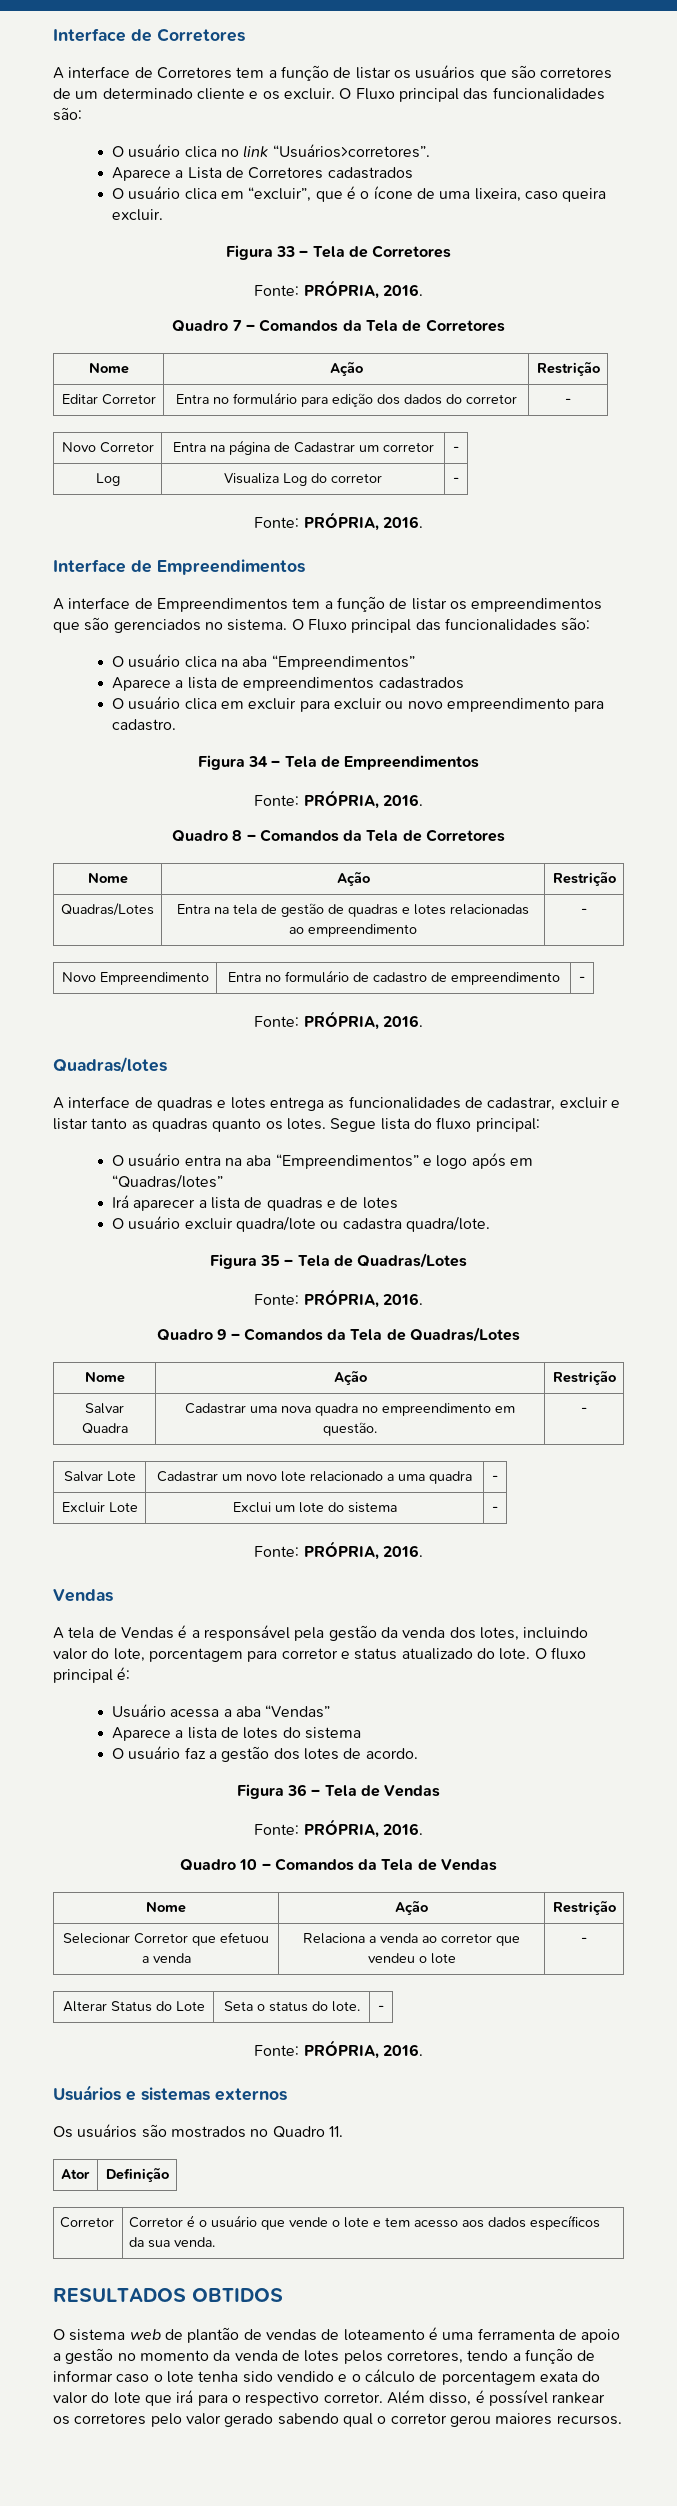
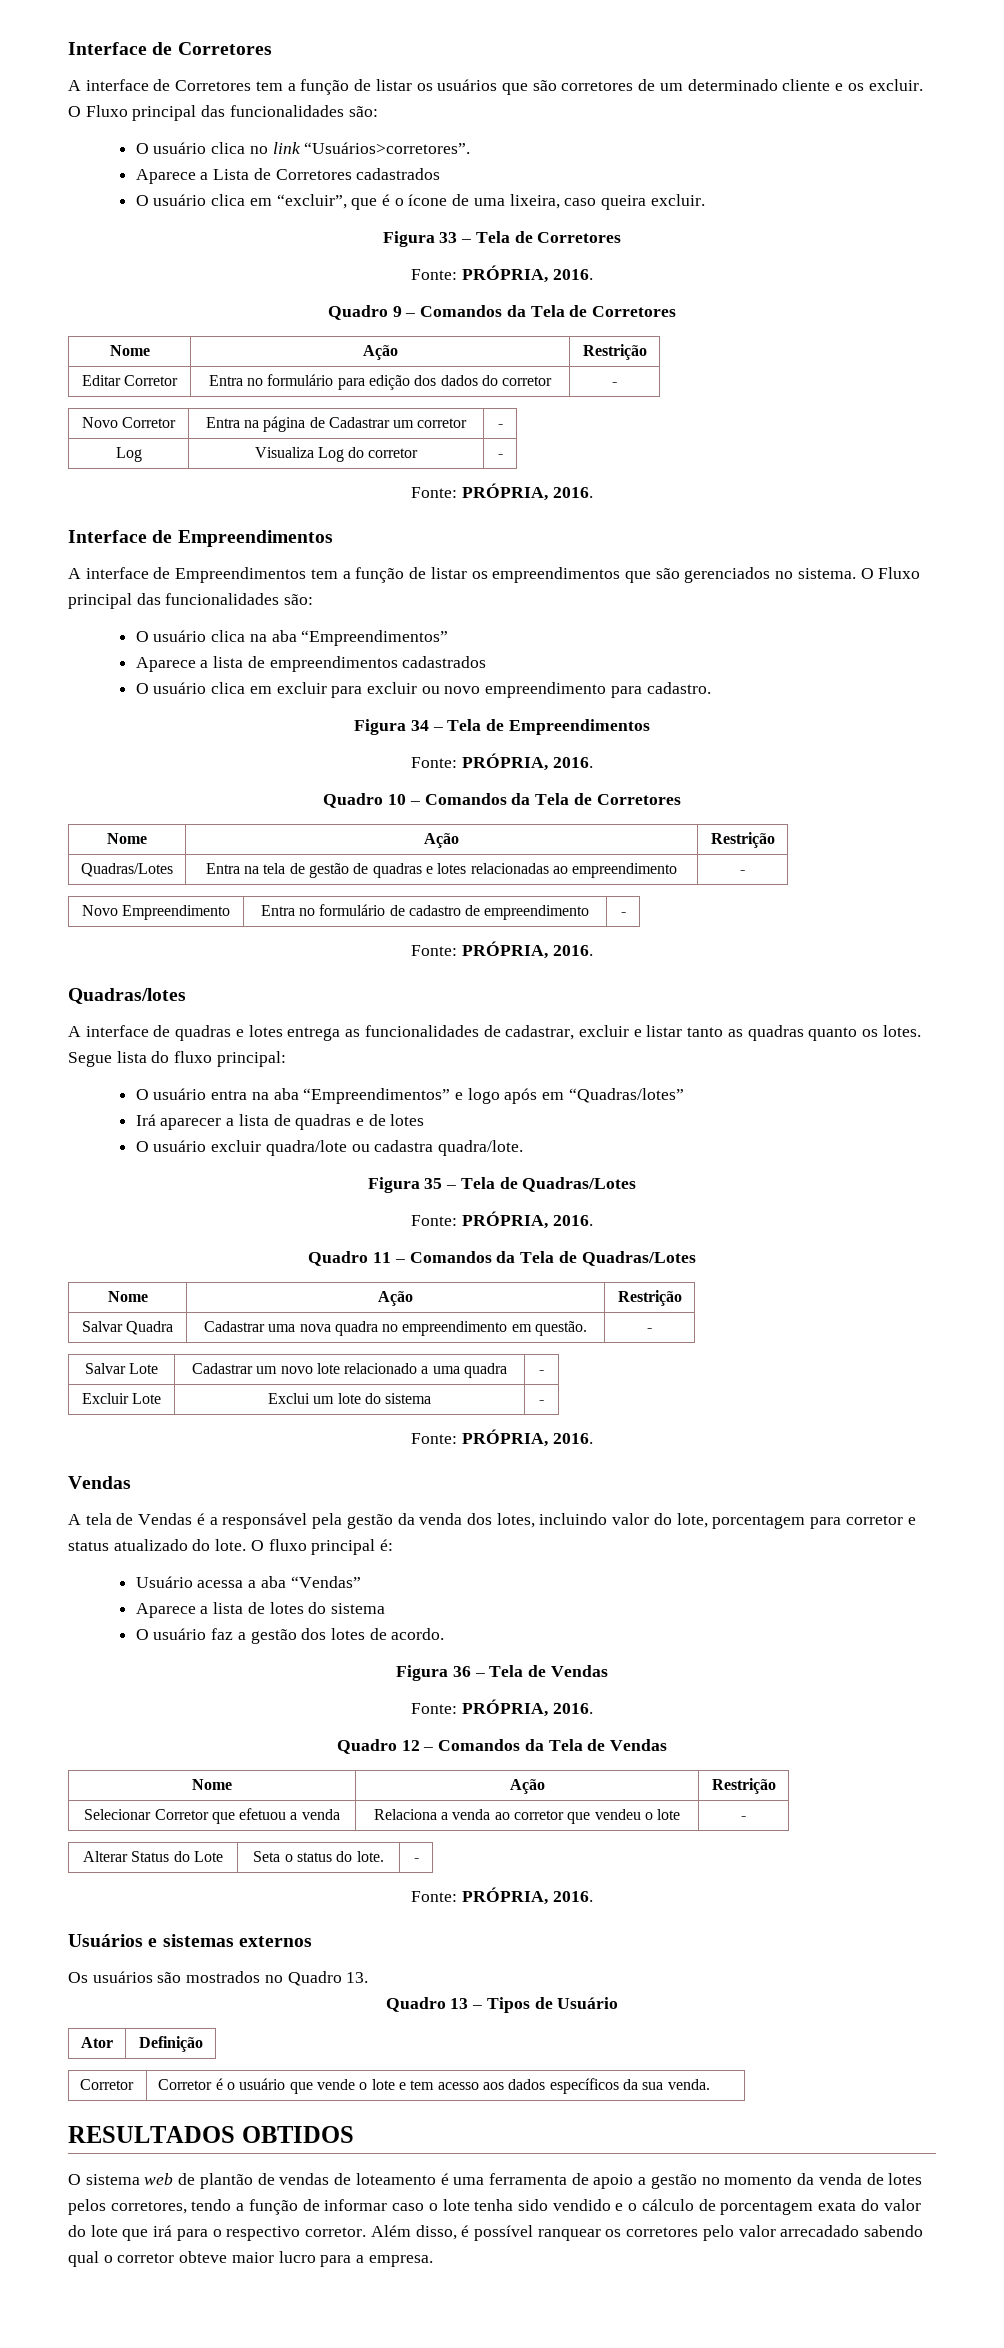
- Quadro 7 – Comandos da Tela de Corretores
+ Quadro 9 – Comandos da Tela de Corretores
- Quadro 8 – Comandos da Tela de Corretores
+ Quadro 10 – Comandos da Tela de Corretores
- Quadro 9 – Comandos da Tela de Quadras/Lotes
+ Quadro 11 – Comandos da Tela de Quadras/Lotes
- Quadro 10 – Comandos da Tela de Vendas
+ Quadro 12 – Comandos da Tela de Vendas
- Os usuários são mostrados no Quadro 11.
+ Os usuários são mostrados no Quadro 13.
+ Quadro 13 – Tipos de Usuário
- Além disso, é possível rankear os corretores pelo valor gerado sabendo qual o corretor gerou maiores recursos.
+ Além disso, é possível ranquear os corretores pelo valor arrecadado sabendo qual o corretor obteve maior lucro para a empresa.

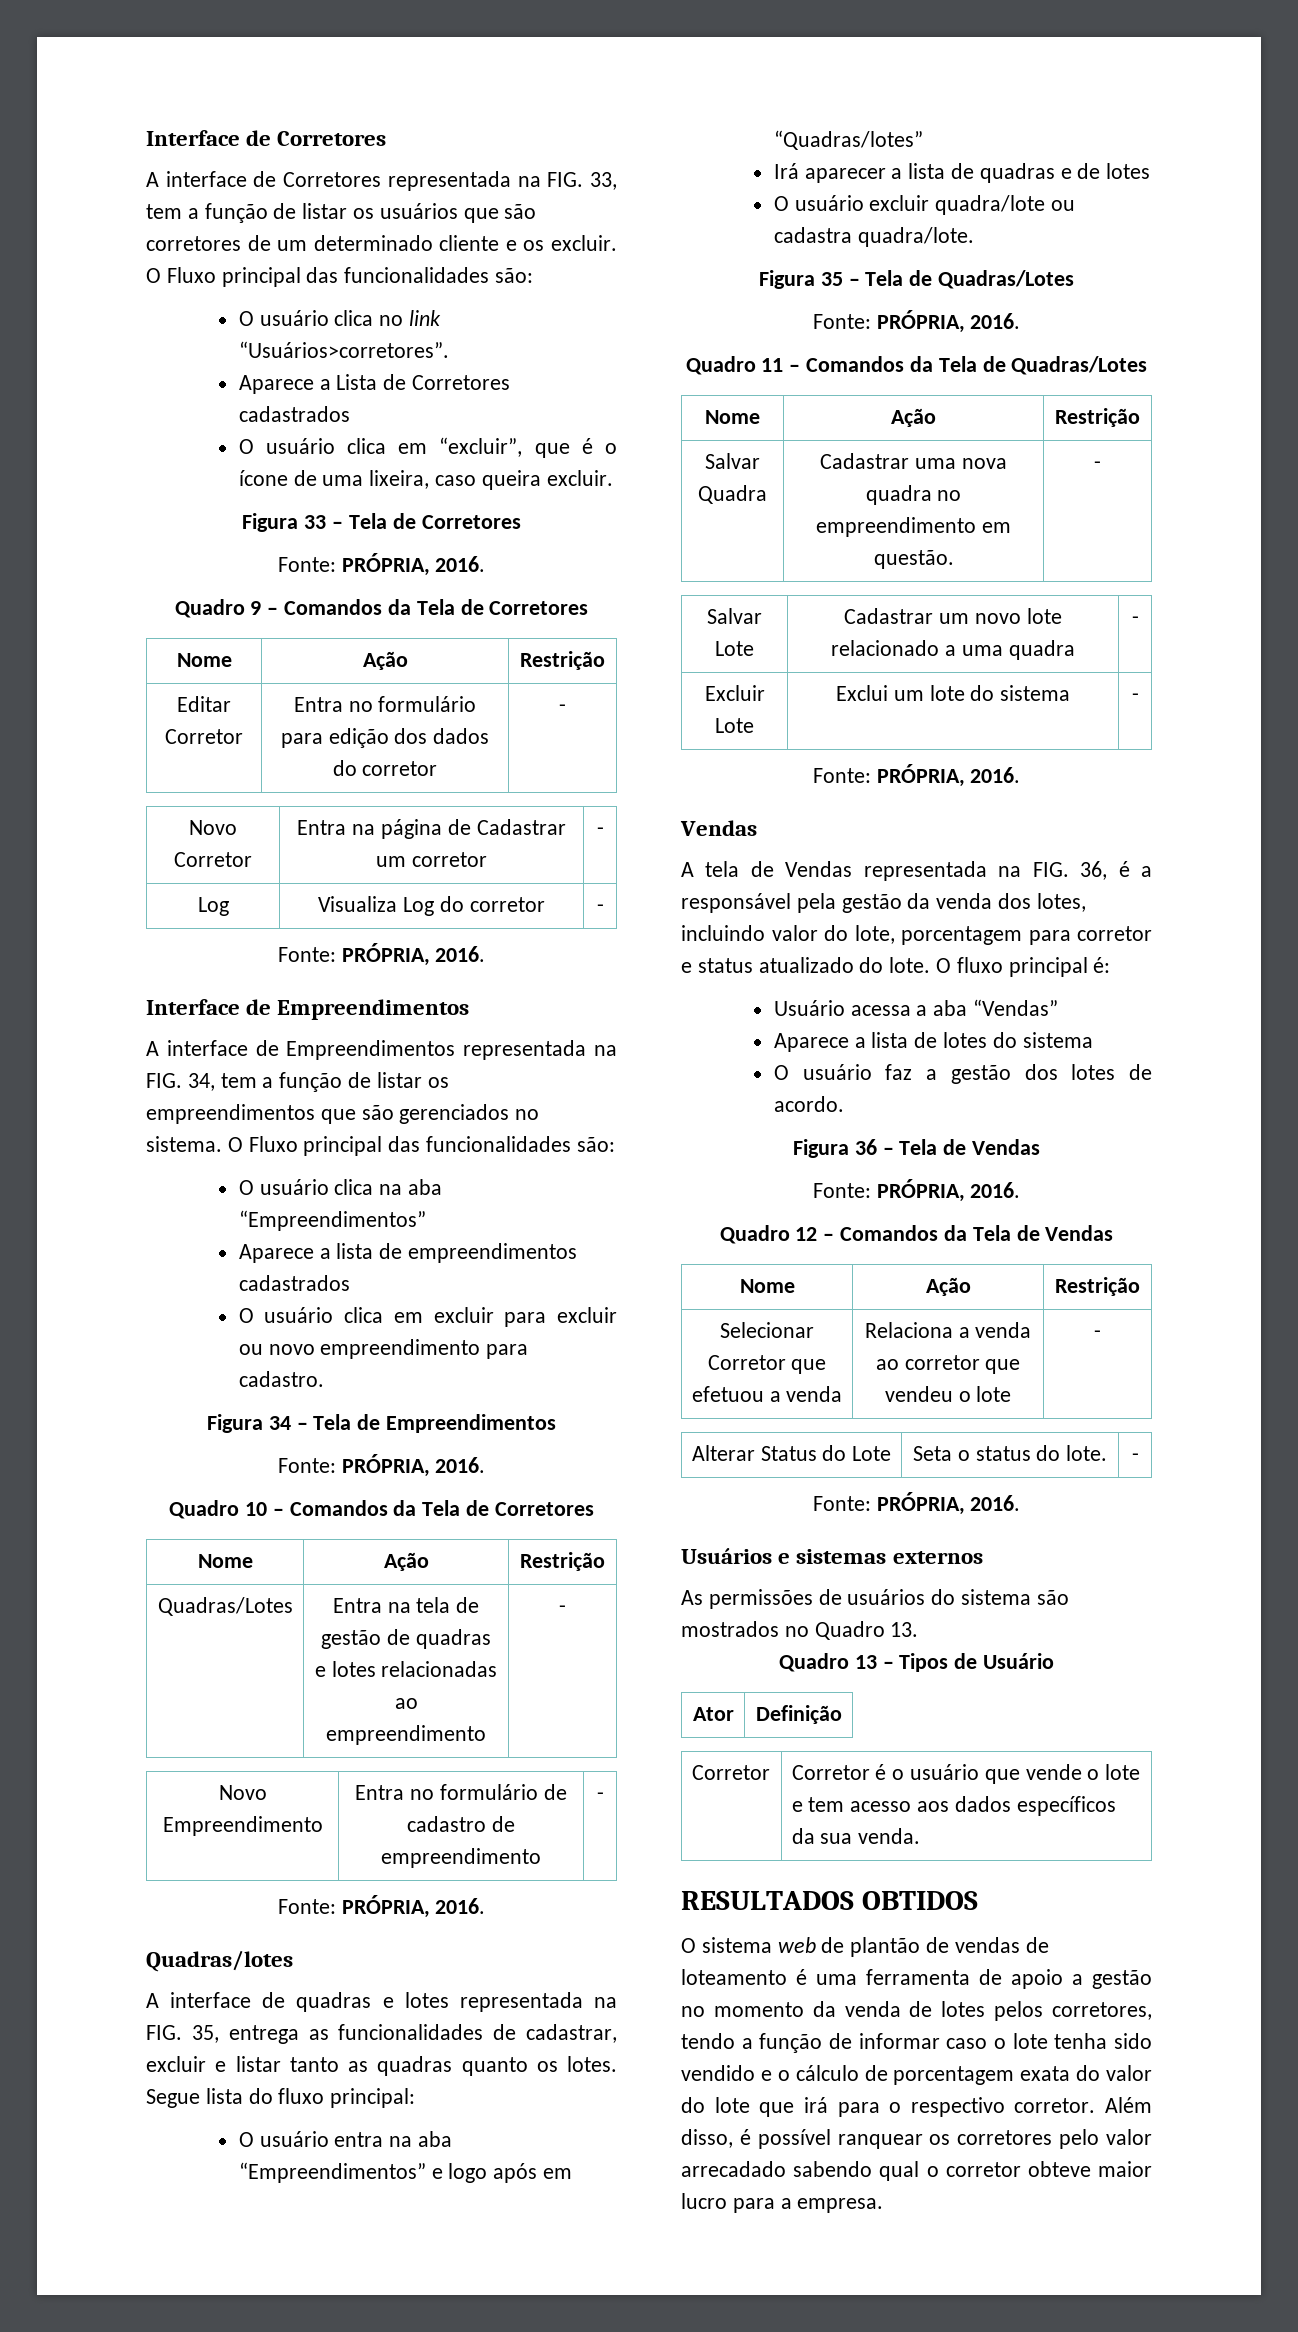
- A interface de Corretores tem a função de listar os usuários que são corretores de um determinado cliente e os excluir.
+ A interface de Corretores representada na FIG. 33, tem a função de listar os usuários que são corretores de um determinado cliente e os excluir.
- A interface de Empreendimentos tem a função de listar os empreendimentos que são gerenciados no sistema.
+ A interface de Empreendimentos representada na FIG. 34, tem a função de listar os empreendimentos que são gerenciados no sistema.
- A interface de quadras e lotes entrega as funcionalidades de cadastrar, excluir e listar tanto as quadras quanto os lotes.
+ A interface de quadras e lotes representada na FIG. 35, entrega as funcionalidades de cadastrar, excluir e listar tanto as quadras quanto os lotes.
- A tela de Vendas é a responsável pela gestão da venda dos lotes, incluindo valor do lote, porcentagem para corretor e status atualizado do lote.
+ A tela de Vendas representada na FIG. 36, é a responsável pela gestão da venda dos lotes, incluindo valor do lote, porcentagem para corretor e status atualizado do lote.
- Os usuários são mostrados no Quadro 13.
+ As permissões de usuários do sistema são mostrados no Quadro 13.

